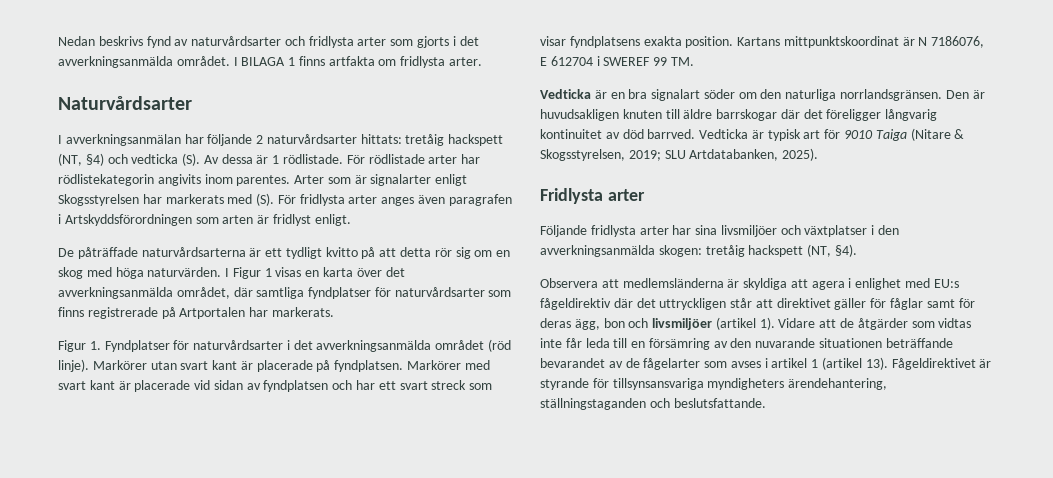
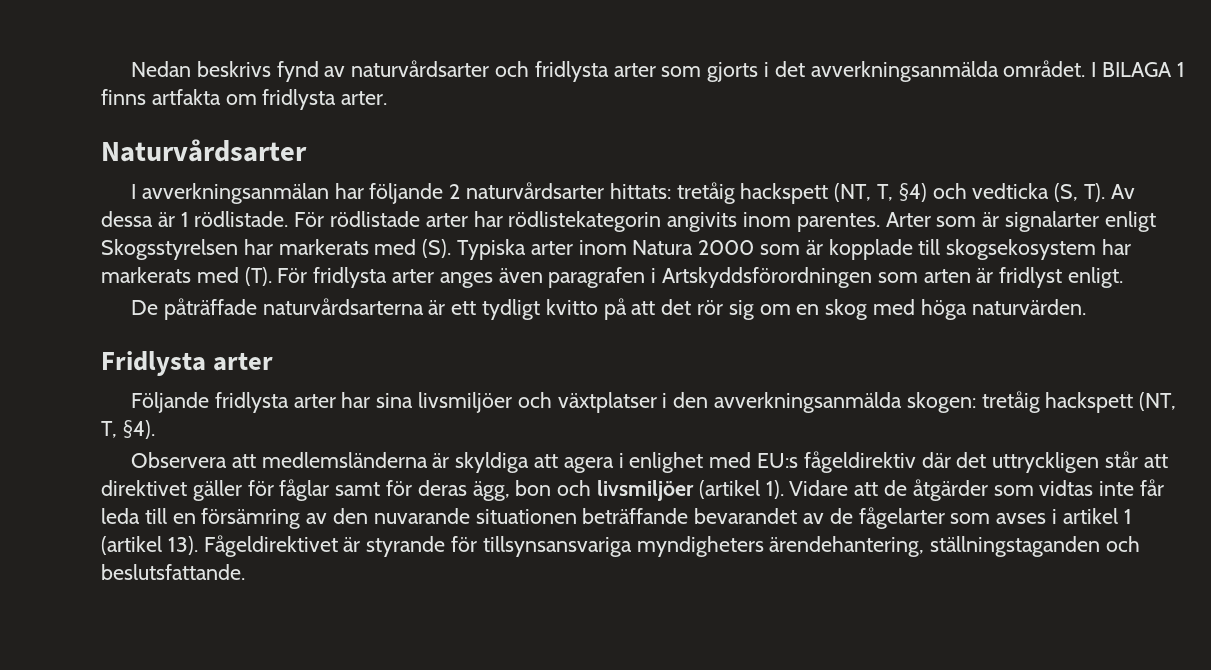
- I avverkningsanmälan har följande 2 naturvårdsarter hittats: tretåig hackspett (NT, §4) och vedticka (S). Av dessa är 1 rödlistade.
+ I avverkningsanmälan har följande 2 naturvårdsarter hittats: tretåig hackspett (NT, T, §4) och vedticka (S, T). Av dessa är 1 rödlistade.
- Arter som är signalarter enligt Skogsstyrelsen har markerats med (S). För fridlysta arter anges även paragrafen i Artskyddsförordningen som arten är fridlyst enligt.
+ Arter som är signalarter enligt Skogsstyrelsen har markerats med (S). Typiska arter inom Natura 2000 som är kopplade till skogsekosystem har markerats med (T). För fridlysta arter anges även paragrafen i Artskyddsförordningen som arten är fridlyst enligt.
- De påträffade naturvårdsarterna är ett tydligt kvitto på att detta rör sig om en skog med höga naturvärden. I Figur 1 visas en karta över det avverkningsanmälda området, där samtliga fyndplatser för naturvårdsarter som finns registrerade på Artportalen har markerats.
- Figur 1. Fyndplatser för naturvårdsarter i det avverkningsanmälda området (röd linje). Markörer utan svart kant är placerade på fyndplatsen. Markörer med svart kant är placerade vid sidan av fyndplatsen och har ett svart streck som visar fyndplatsens exakta position. Kartans mittpunktskoordinat är N 7186076, E 612704 i SWEREF 99 TM.
- Vedticka är en bra signalart söder om den naturliga norrlandsgränsen. Den är huvudsakligen knuten till äldre barrskogar där det föreligger långvarig kontinuitet av död barrved. Vedticka är typisk art för 9010 Taiga (Nitare & Skogsstyrelsen, 2019; SLU Artdatabanken, 2025).
+ De påträffade naturvårdsarterna är ett tydligt kvitto på att det rör sig om en skog med höga naturvärden.
- Följande fridlysta arter har sina livsmiljöer och växtplatser i den avverkningsanmälda skogen: tretåig hackspett (NT, §4).
+ Följande fridlysta arter har sina livsmiljöer och växtplatser i den avverkningsanmälda skogen: tretåig hackspett (NT, T, §4).

